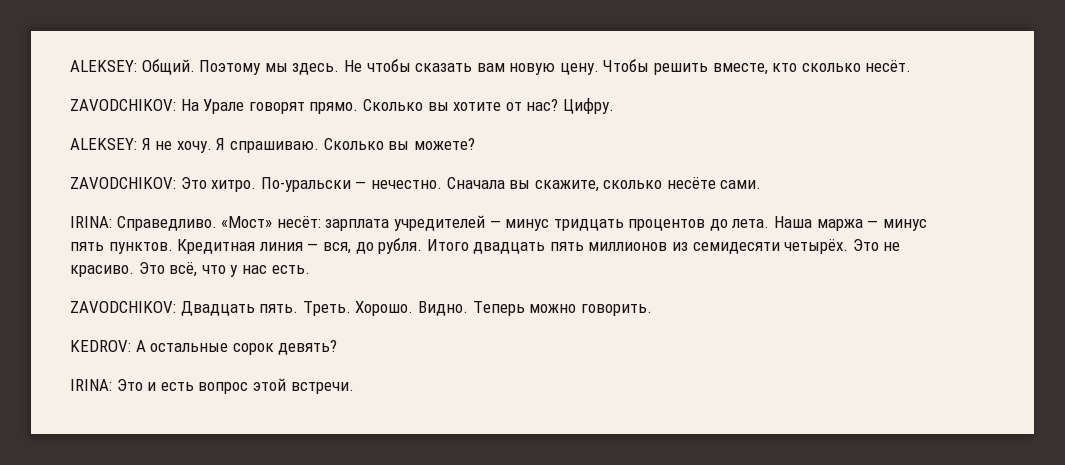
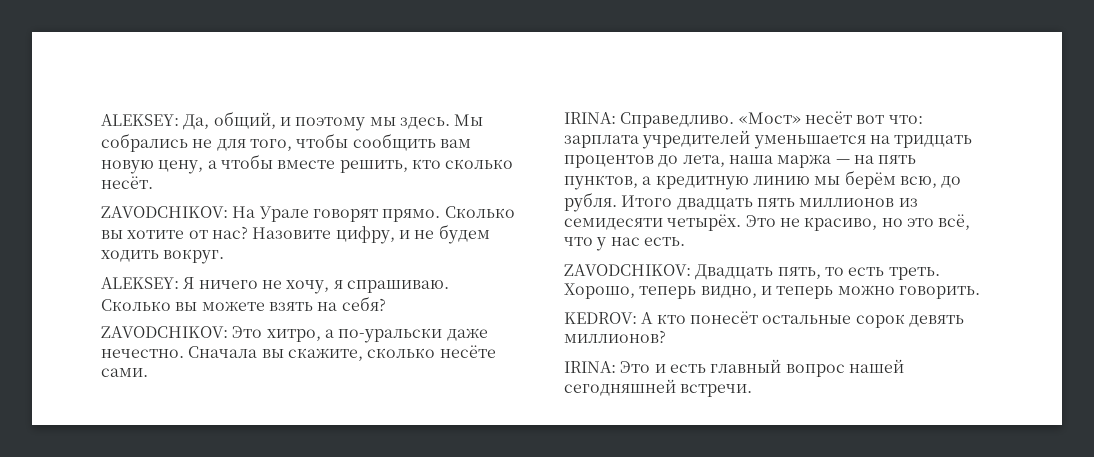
- ALEKSEY: Общий. Поэтому мы здесь. Не чтобы сказать вам новую цену. Чтобы решить вместе, кто сколько несёт.
+ ALEKSEY: Да, общий, и поэтому мы здесь. Мы собрались не для того, чтобы сообщить вам новую цену, а чтобы вместе решить, кто сколько несёт.
- Цифру.
- ALEKSEY: Я не хочу. Я спрашиваю. Сколько вы можете?
- ZAVODCHIKOV: Это хитро. По-уральски — нечестно.
+ Назовите цифру, и не будем ходить вокруг.
+ ALEKSEY: Я ничего не хочу, я спрашиваю. Сколько вы можете взять на себя?
+ ZAVODCHIKOV: Это хитро, а по-уральски даже нечестно.
- «Мост» несёт: зарплата учредителей — минус тридцать процентов до лета. Наша маржа — минус пять пунктов. Кредитная линия — вся, до рубля.
+ «Мост» несёт вот что: зарплата учредителей уменьшается на тридцать процентов до лета, наша маржа — на пять пунктов, а кредитную линию мы берём всю, до рубля.
- Это не красиво. Это всё, что у нас есть.
+ Это не красиво, но это всё, что у нас есть.
- ZAVODCHIKOV: Двадцать пять. Треть. Хорошо. Видно. Теперь можно говорить.
- KEDROV: А остальные сорок девять?
+ ZAVODCHIKOV: Двадцать пять, то есть треть. Хорошо, теперь видно, и теперь можно говорить.
+ KEDROV: А кто понесёт остальные сорок девять миллионов?
- IRINA: Это и есть вопрос этой встречи.
+ IRINA: Это и есть главный вопрос нашей сегодняшней встречи.

